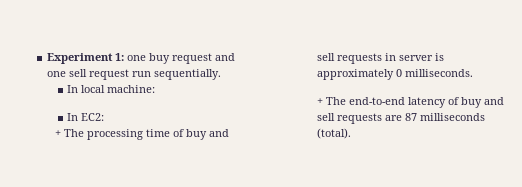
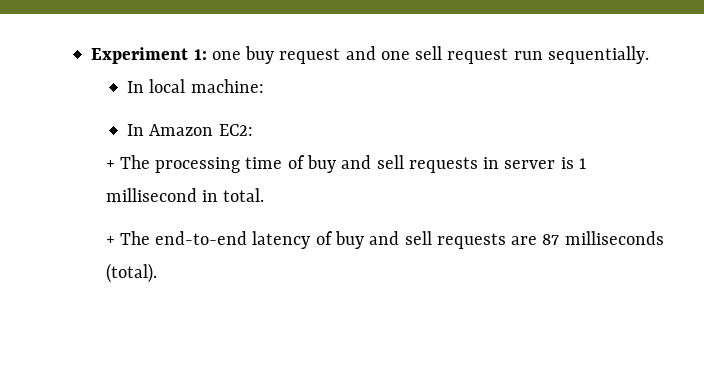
- In EC2:
+ In Amazon EC2:
- + The processing time of buy and sell requests in server is approximately 0 milliseconds.
+ + The processing time of buy and sell requests in server is 1 millisecond in total.

